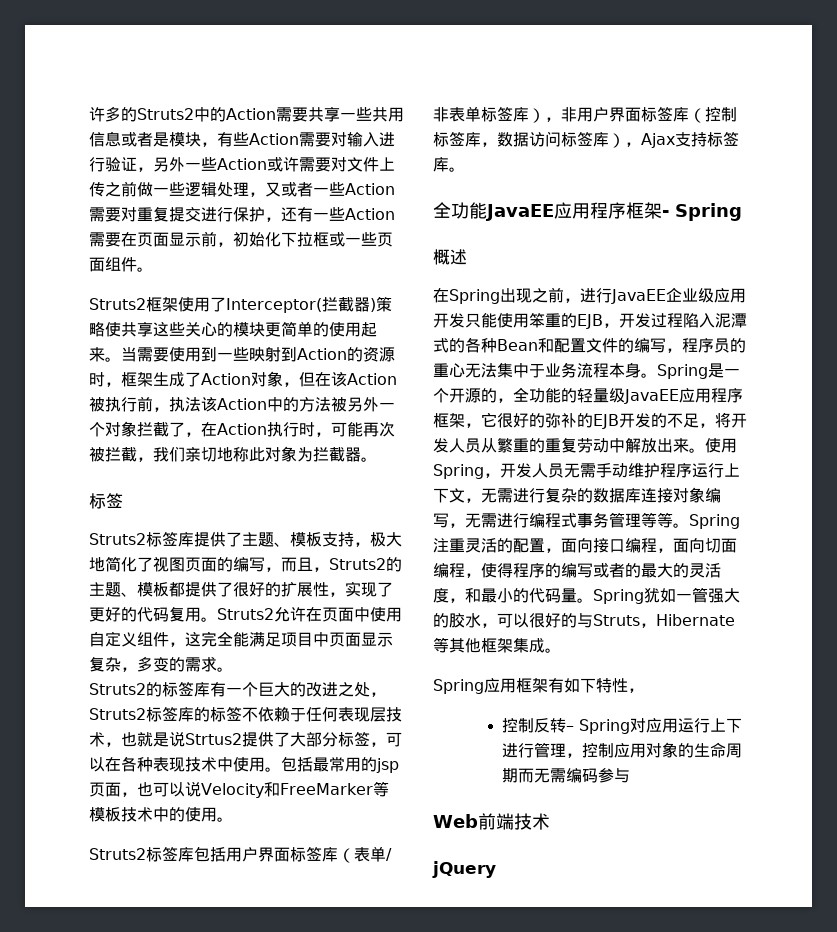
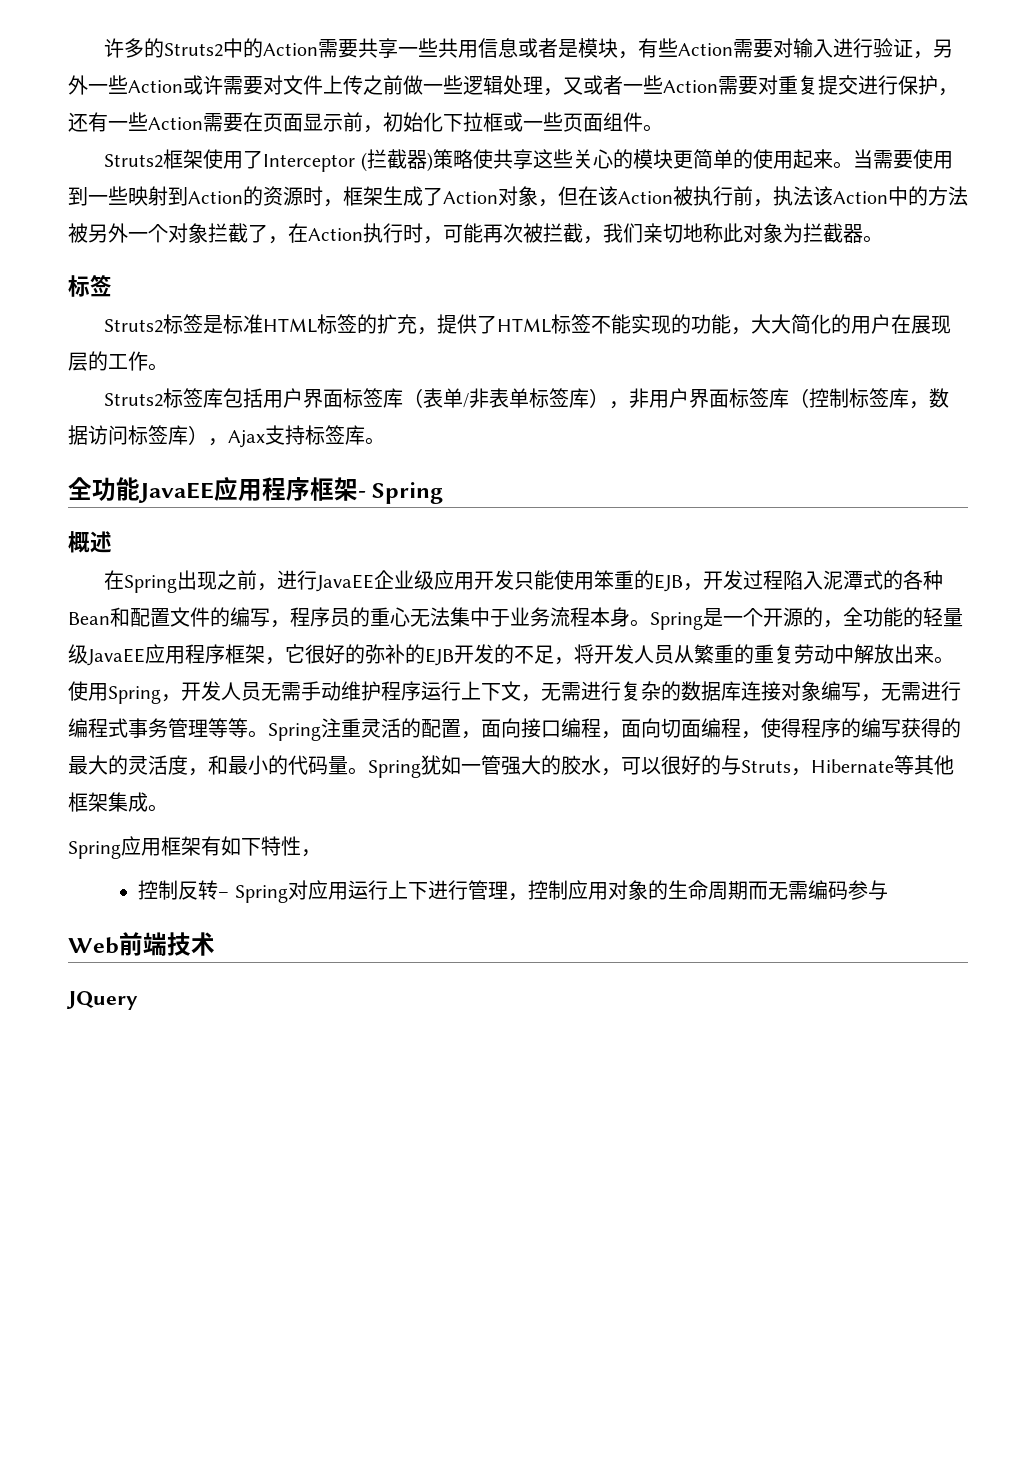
- Struts2框架使用了Interceptor(拦截器)策略使共享这些关心的模块更简单的使用起来。
+ Struts2框架使用了Interceptor (拦截器)策略使共享这些关心的模块更简单的使用起来。
- Struts2标签库提供了主题、模板支持，极大地简化了视图页面的编写，而且，Struts2的主题、模板都提供了很好的扩展性，实现了更好的代码复用。Struts2允许在页面中使用自定义组件，这完全能满足项目中页面显示复杂，多变的需求。
- Struts2的标签库有一个巨大的改进之处，Struts2标签库的标签不依赖于任何表现层技术，也就是说Strtus2提供了大部分标签，可以在各种表现技术中使用。包括最常用的jsp页面，也可以说Velocity和FreeMarker等模板技术中的使用。
+ Struts2标签是标准HTML标签的扩充，提供了HTML标签不能实现的功能，大大简化的用户在展现层的工作。
- Spring注重灵活的配置，面向接口编程，面向切面编程，使得程序的编写或者的最大的灵活度，和最小的代码量。
+ Spring注重灵活的配置，面向接口编程，面向切面编程，使得程序的编写获得的最大的灵活度，和最小的代码量。
- jQuery
+ JQuery

